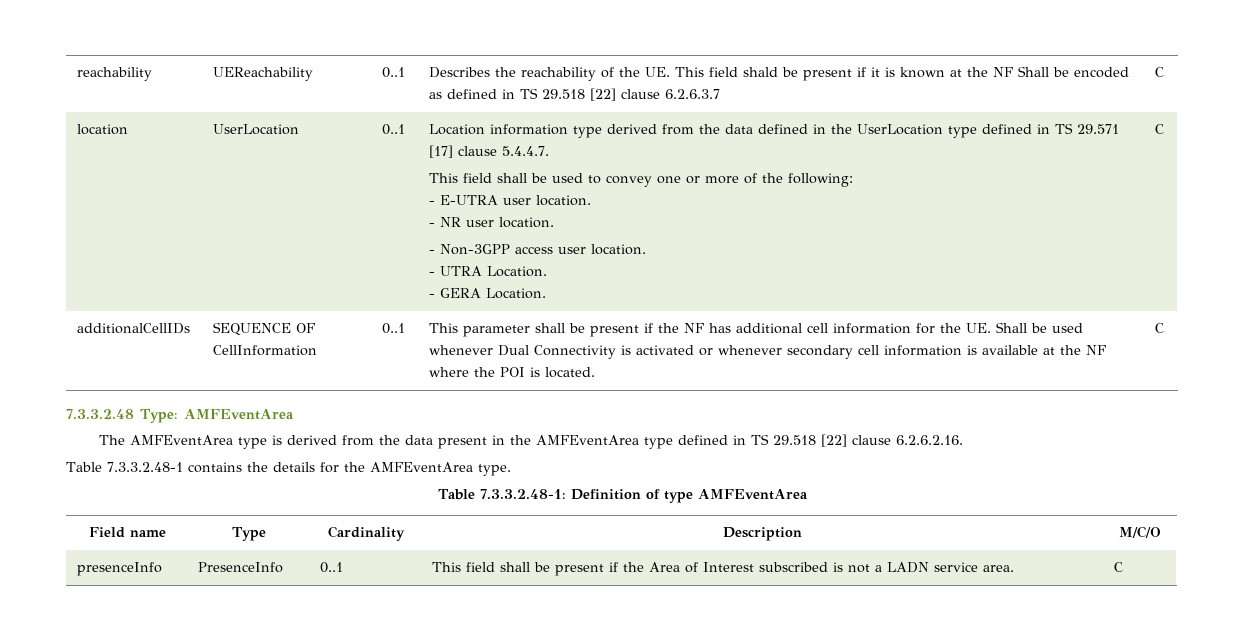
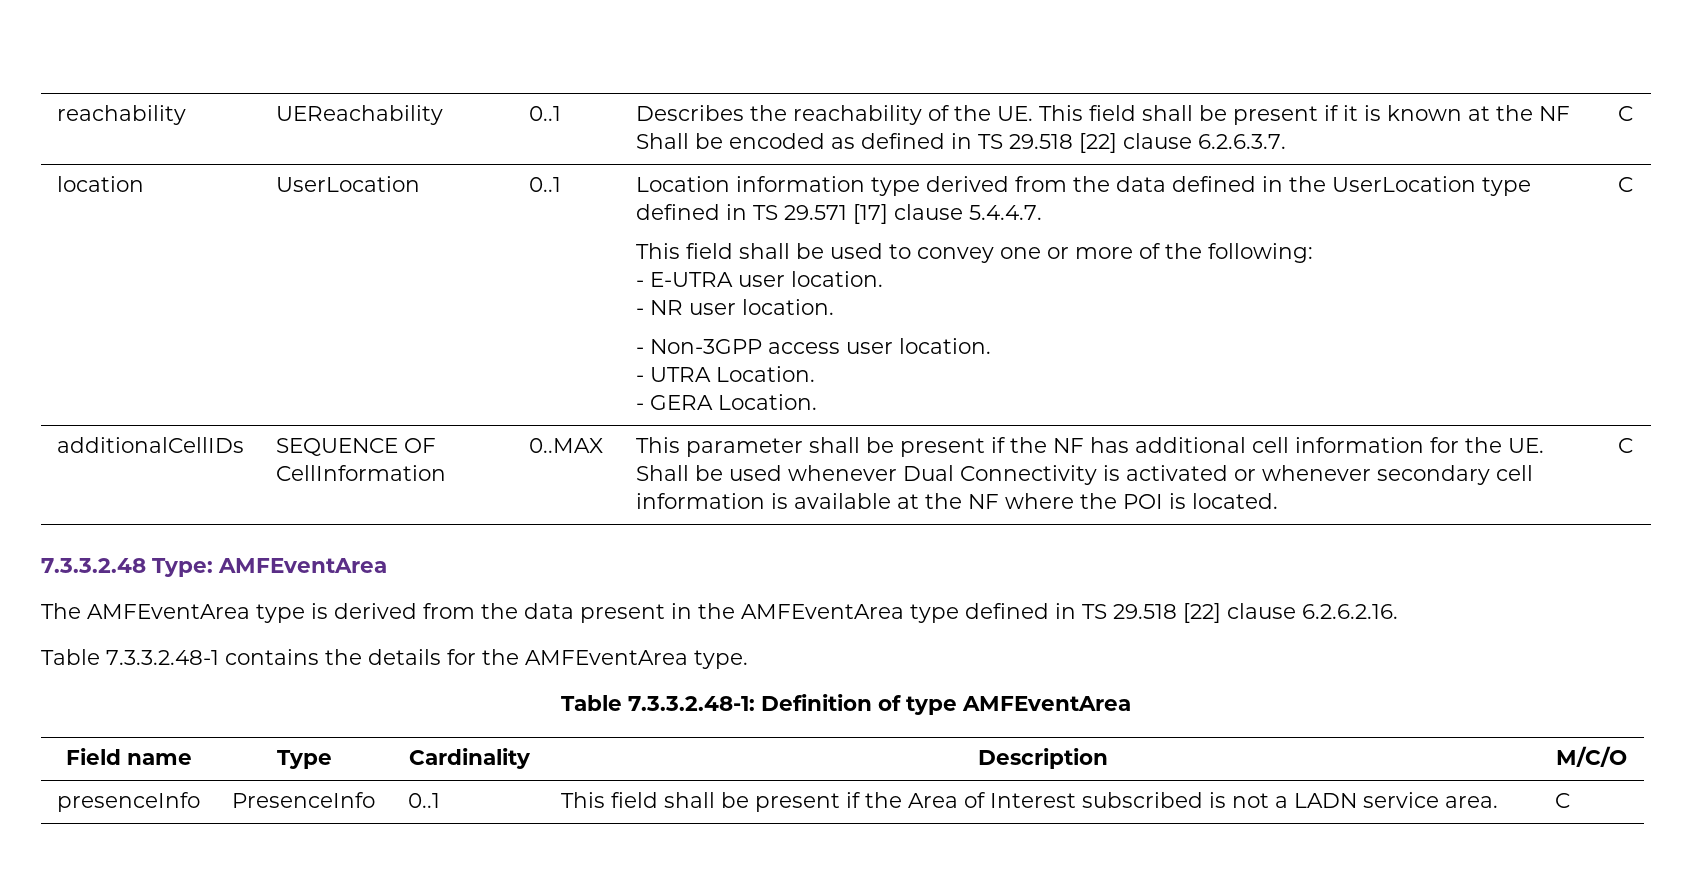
- reachability | UEReachability | 0..1 | Describes the reachability of the UE. This field shald be present if it is known at the NF Shall be encoded as defined in TS 29.518 [22] clause 6.2.6.3.7 | C
+ reachability | UEReachability | 0..1 | Describes the reachability of the UE. This field shall be present if it is known at the NF Shall be encoded as defined in TS 29.518 [22] clause 6.2.6.3.7. | C
- SEQUENCE OF CellInformation | 0..1
+ SEQUENCE OF CellInformation | 0..MAX

